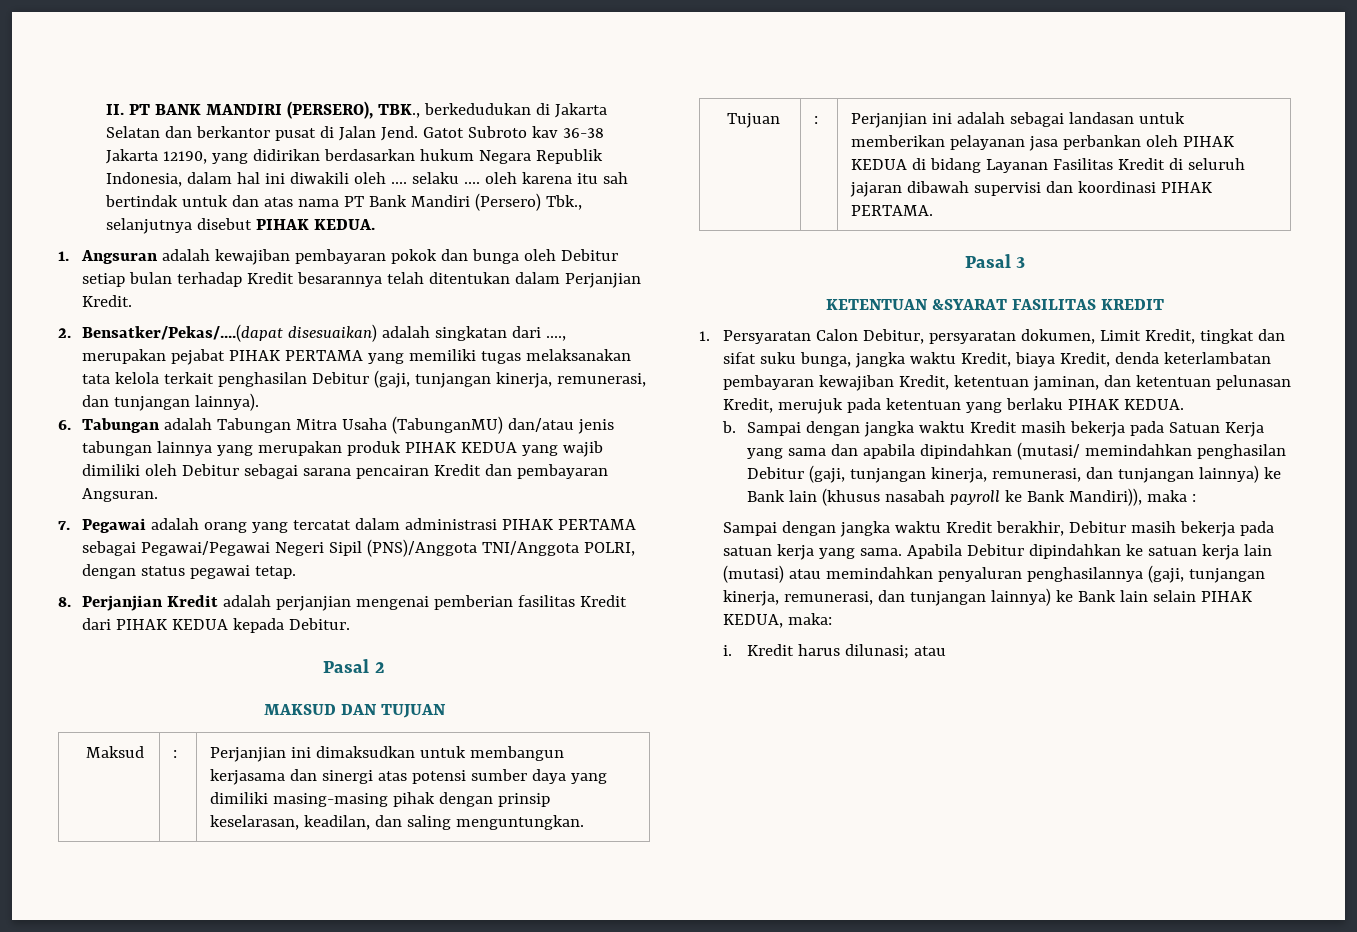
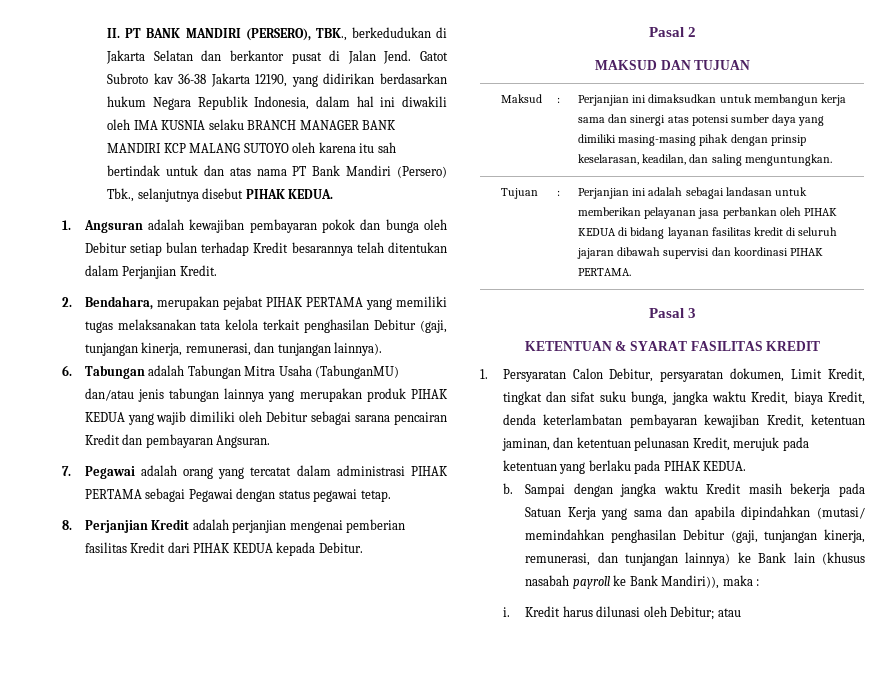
- Gatot Subroto kav 36-38 Jakarta 12190, yang didirikan berdasarkan hukum Negara Republik Indonesia, dalam hal ini diwakili oleh .... selaku .... oleh karena itu sah bertindak untuk dan atas nama PT Bank Mandiri (Persero) Tbk., selanjutnya disebut PIHAK KEDUA.
+ Gatot Subroto kav 36-38 Jakarta 12190, yang didirikan berdasarkan hukum Negara Republik Indonesia, dalam hal ini diwakili oleh IMA KUSNIA selaku BRANCH MANAGER BANK MANDIRI KCP MALANG SUTOYO oleh karena itu sah bertindak untuk dan atas nama PT Bank Mandiri (Persero) Tbk., selanjutnya disebut PIHAK KEDUA.
- 2. Bensatker/Pekas/....(dapat disesuaikan) adalah singkatan dari ...., merupakan pejabat PIHAK PERTAMA yang memiliki tugas melaksanakan tata kelola terkait penghasilan Debitur (gaji, tunjangan kinerja, remunerasi, dan tunjangan lainnya).
+ 2. Bendahara, merupakan pejabat PIHAK PERTAMA yang memiliki tugas melaksanakan tata kelola terkait penghasilan Debitur (gaji, tunjangan kinerja, remunerasi, dan tunjangan lainnya).
- 7. Pegawai adalah orang yang tercatat dalam administrasi PIHAK PERTAMA sebagai Pegawai/Pegawai Negeri Sipil (PNS)/Anggota TNI/Anggota POLRI, dengan status pegawai tetap.
+ 7. Pegawai adalah orang yang tercatat dalam administrasi PIHAK PERTAMA sebagai Pegawai dengan status pegawai tetap.
- Maksud | : | Perjanjian ini dimaksudkan untuk membangun kerjasama dan sinergi atas potensi sumber daya yang dimiliki masing-masing pihak dengan prinsip keselarasan, keadilan, dan saling menguntungkan.
+ Maksud | : | Perjanjian ini dimaksudkan untuk membangun kerja sama dan sinergi atas potensi sumber daya yang dimiliki masing-masing pihak dengan prinsip keselarasan, keadilan, dan saling menguntungkan.
- Tujuan | : | Perjanjian ini adalah sebagai landasan untuk memberikan pelayanan jasa perbankan oleh PIHAK KEDUA di bidang Layanan Fasilitas Kredit di seluruh jajaran dibawah supervisi dan koordinasi PIHAK PERTAMA.
+ Tujuan | : | Perjanjian ini adalah sebagai landasan untuk memberikan pelayanan jasa perbankan oleh PIHAK KEDUA di bidang layanan fasilitas kredit di seluruh jajaran dibawah supervisi dan koordinasi PIHAK PERTAMA.
- KETENTUAN &SYARAT FASILITAS KREDIT
+ KETENTUAN & SYARAT FASILITAS KREDIT
- 1. Persyaratan Calon Debitur, persyaratan dokumen, Limit Kredit, tingkat dan sifat suku bunga, jangka waktu Kredit, biaya Kredit, denda keterlambatan pembayaran kewajiban Kredit, ketentuan jaminan, dan ketentuan pelunasan Kredit, merujuk pada ketentuan yang berlaku PIHAK KEDUA.
+ 1. Persyaratan Calon Debitur, persyaratan dokumen, Limit Kredit, tingkat dan sifat suku bunga, jangka waktu Kredit, biaya Kredit, denda keterlambatan pembayaran kewajiban Kredit, ketentuan jaminan, dan ketentuan pelunasan Kredit, merujuk pada ketentuan yang berlaku pada PIHAK KEDUA.
- Sampai dengan jangka waktu Kredit berakhir, Debitur masih bekerja pada satuan kerja yang sama. Apabila Debitur dipindahkan ke satuan kerja lain (mutasi) atau memindahkan penyaluran penghasilannya (gaji, tunjangan kinerja, remunerasi, dan tunjangan lainnya) ke Bank lain selain PIHAK KEDUA, maka:
- Kredit harus dilunasi; atau
+ Kredit harus dilunasi oleh Debitur; atau

